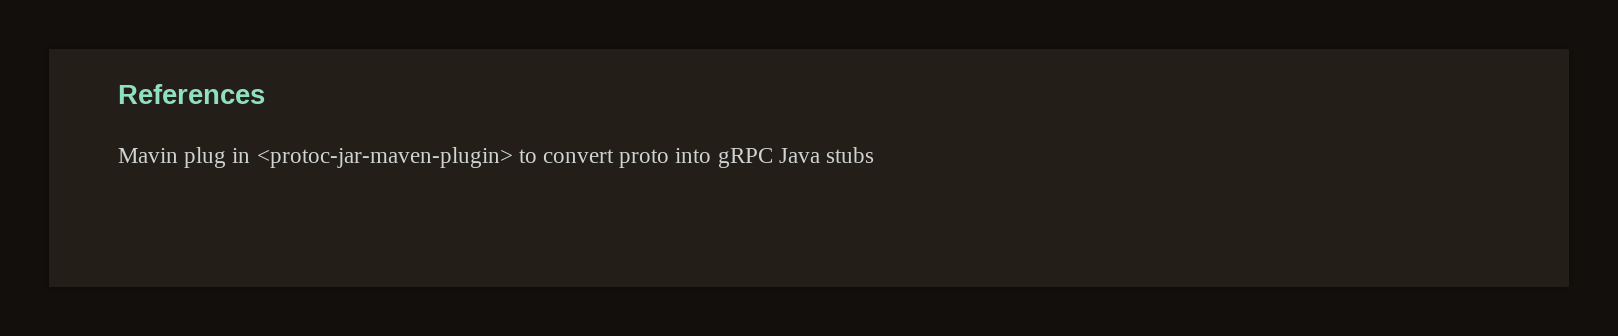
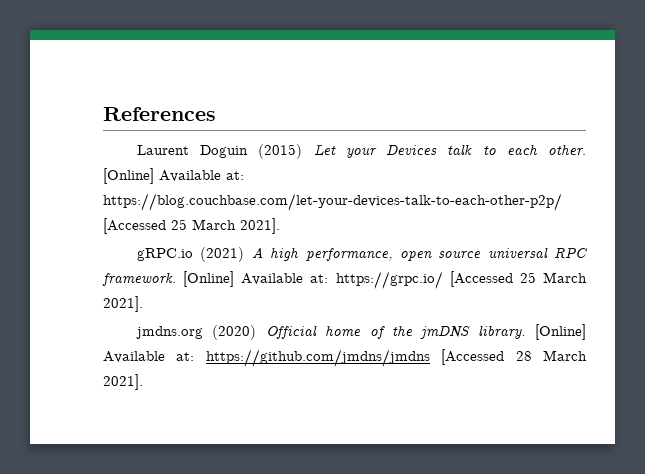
- Mavin plug in <protoc-jar-maven-plugin> to convert proto into gRPC Java stubs
+ Laurent Doguin (2015) Let your Devices talk to each other. [Online] Available at: https://blog.couchbase.com/let-your-devices-talk-to-each-other-p2p/ [Accessed 25 March 2021].
+ gRPC.io (2021) A high performance, open source universal RPC framework. [Online] Available at: https://grpc.io/ [Accessed 25 March 2021].
+ jmdns.org (2020) Official home of the jmDNS library. [Online] Available at: https://github.com/jmdns/jmdns [Accessed 28 March 2021].

